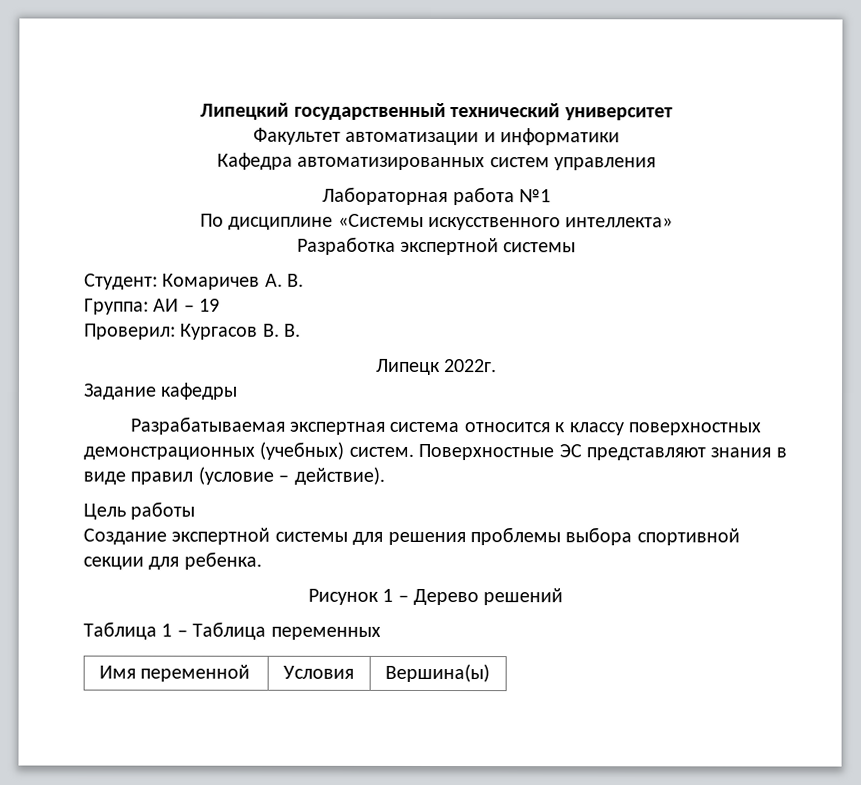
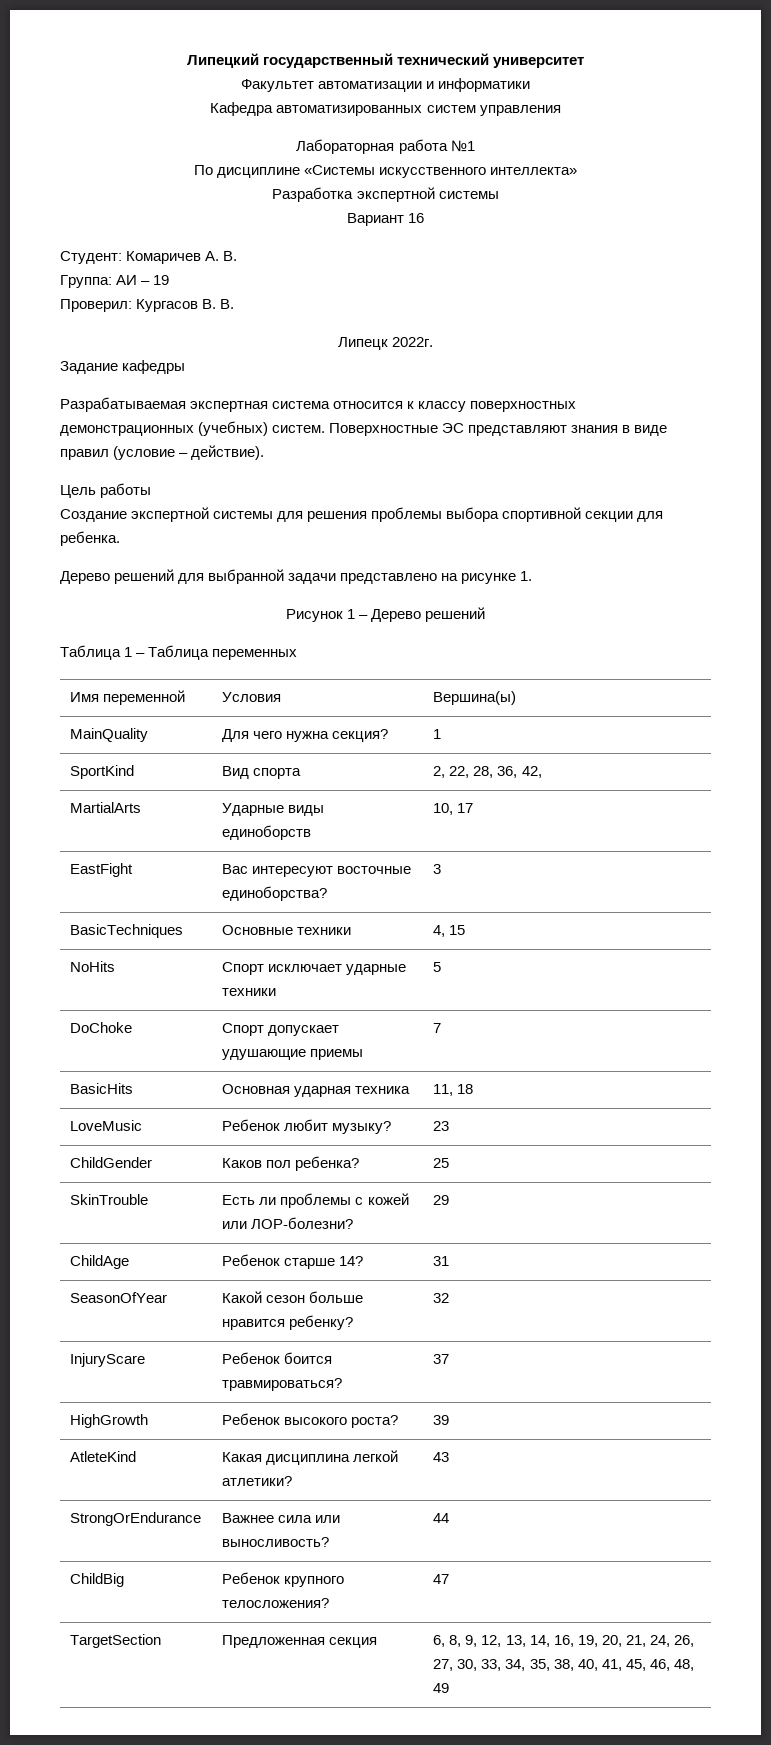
+ Вариант 16
+ Дерево решений для выбранной задачи представлено на рисунке 1.
+ MainQuality | Для чего нужна секция? | 1
+ SportKind | Вид спорта | 2, 22, 28, 36, 42,
+ MartialArts | Ударные виды единоборств | 10, 17
+ EastFight | Вас интересуют восточные единоборства? | 3
+ BasicTechniques | Основные техники | 4, 15
+ NoHits | Спорт исключает ударные техники | 5
+ DoChoke | Спорт допускает удушающие приемы | 7
+ BasicHits | Основная ударная техника | 11, 18
+ LoveMusic | Ребенок любит музыку? | 23
+ ChildGender | Каков пол ребенка? | 25
+ SkinTrouble | Есть ли проблемы с кожей или ЛОР-болезни? | 29
+ ChildAge | Ребенок старше 14? | 31
+ SeasonOfYear | Какой сезон больше нравится ребенку? | 32
+ InjuryScare | Ребенок боится травмироваться? | 37
+ HighGrowth | Ребенок высокого роста? | 39
+ AtleteKind | Какая дисциплина легкой атлетики? | 43
+ StrongOrEndurance | Важнее сила или выносливость? | 44
+ ChildBig | Ребенок крупного телосложения? | 47
+ TargetSection | Предложенная секция | 6, 8, 9, 12, 13, 14, 16, 19, 20, 21, 24, 26, 27, 30, 33, 34, 35, 38, 40, 41, 45, 46, 48, 49

